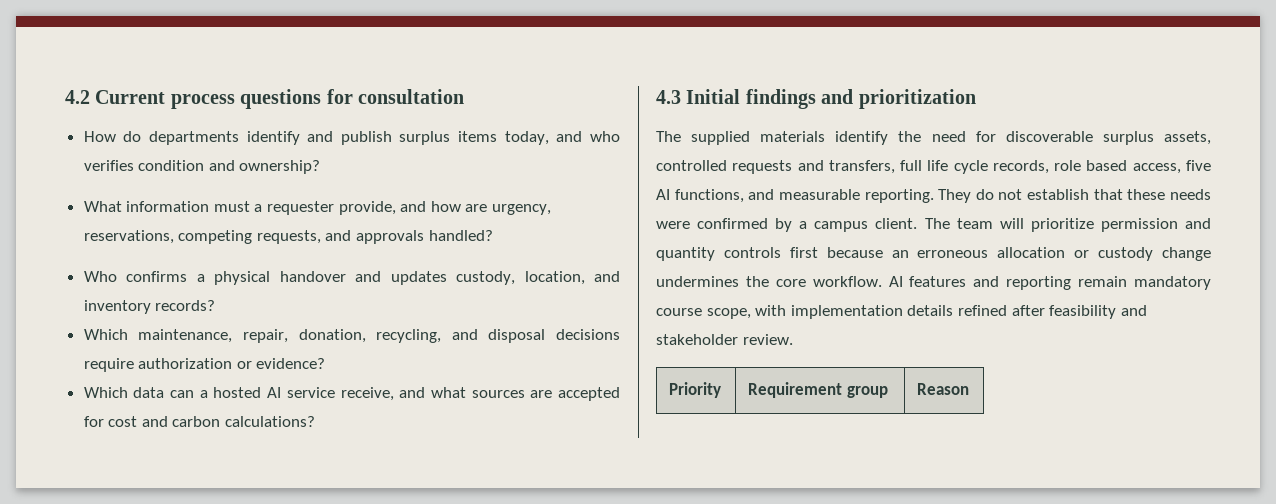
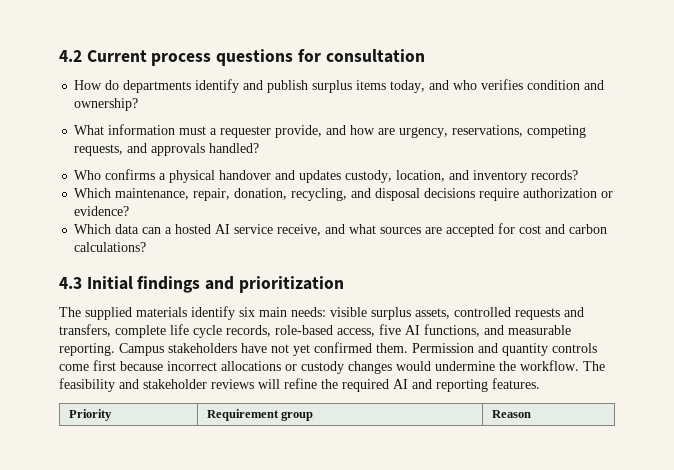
- The supplied materials identify the need for discoverable surplus assets, controlled requests and transfers, full life cycle records, role based access, five AI functions, and measurable reporting.
+ The supplied materials identify six main needs: visible surplus assets, controlled requests and transfers, complete life cycle records, role-based access, five AI functions, and measurable reporting.
- They do not establish that these needs were confirmed by a campus client. The team will prioritize permission and quantity controls first because an erroneous allocation or custody change undermines the core workflow. AI features and reporting remain mandatory course scope, with implementation details refined after feasibility and stakeholder review.
+ Campus stakeholders have not yet confirmed them. Permission and quantity controls come first because incorrect allocations or custody changes would undermine the workflow. The feasibility and stakeholder reviews will refine the required AI and reporting features.

